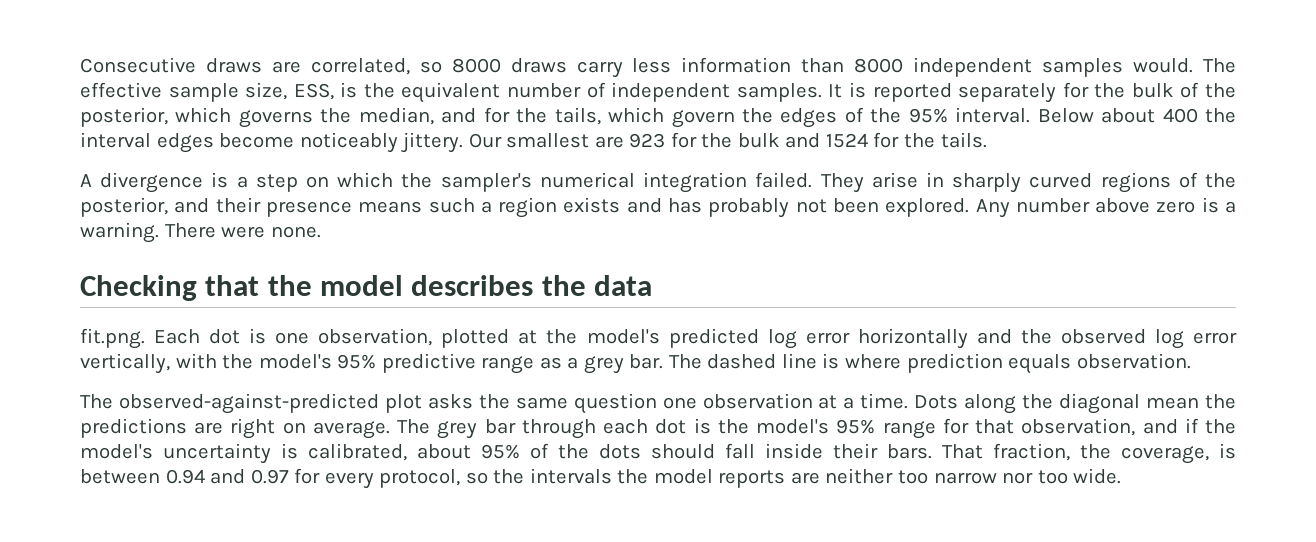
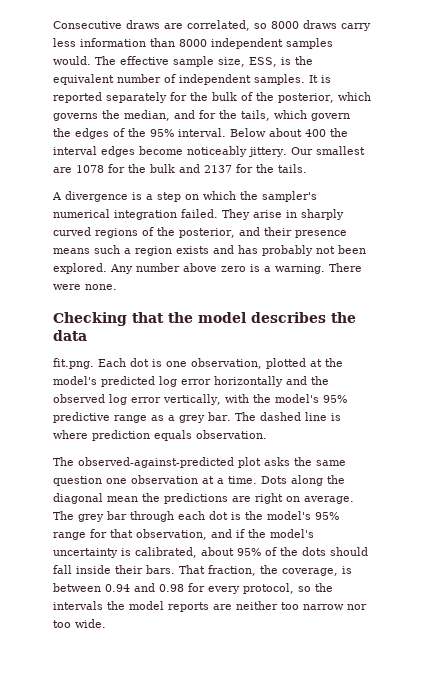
- Our smallest are 923 for the bulk and 1524 for the tails.
+ Our smallest are 1078 for the bulk and 2137 for the tails.
- That fraction, the coverage, is between 0.94 and 0.97 for every protocol, so the intervals the model reports are neither too narrow nor too wide.
+ That fraction, the coverage, is between 0.94 and 0.98 for every protocol, so the intervals the model reports are neither too narrow nor too wide.

